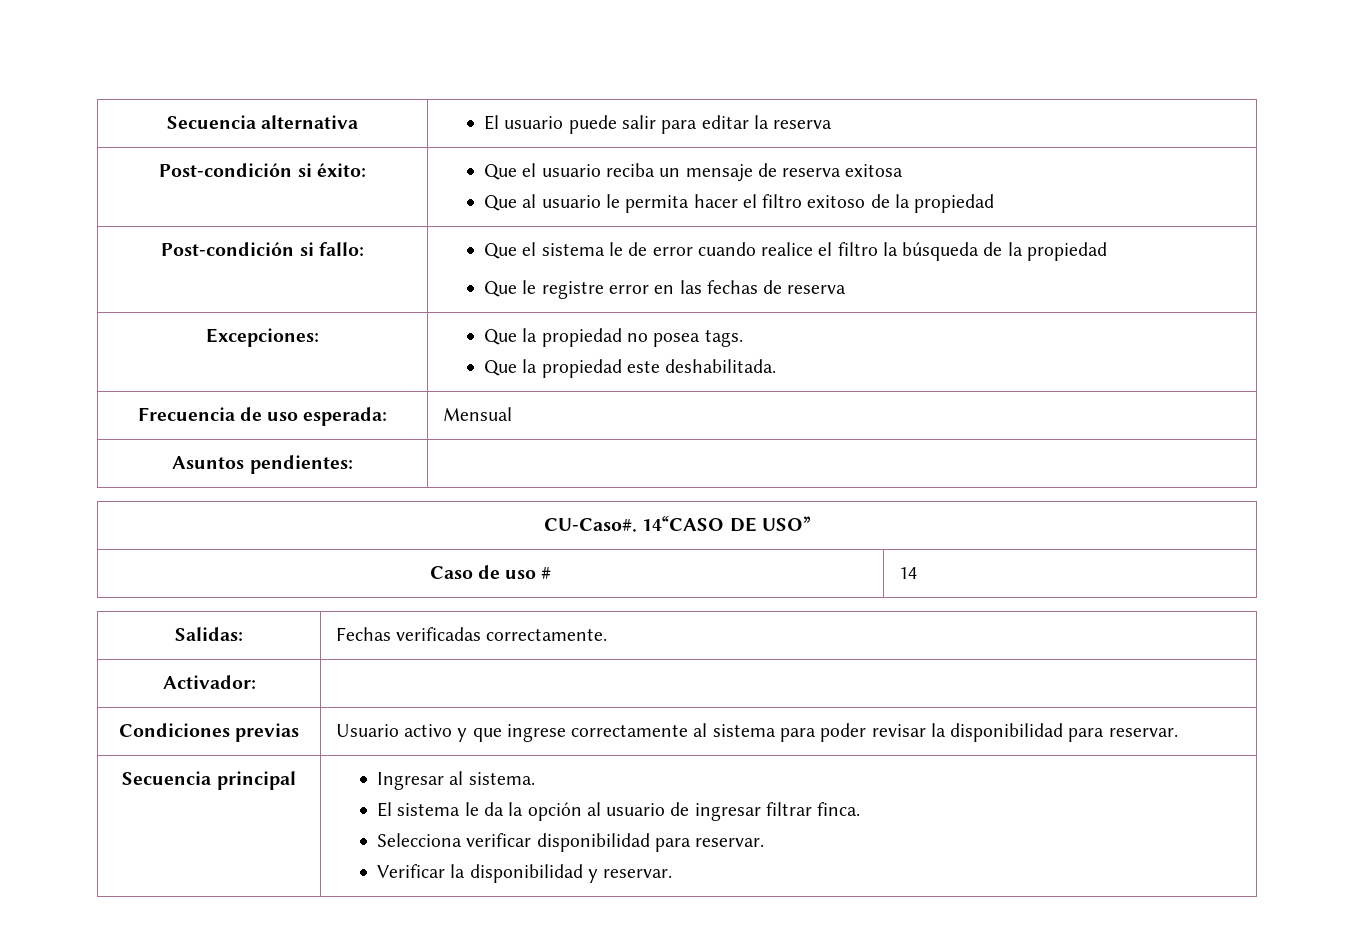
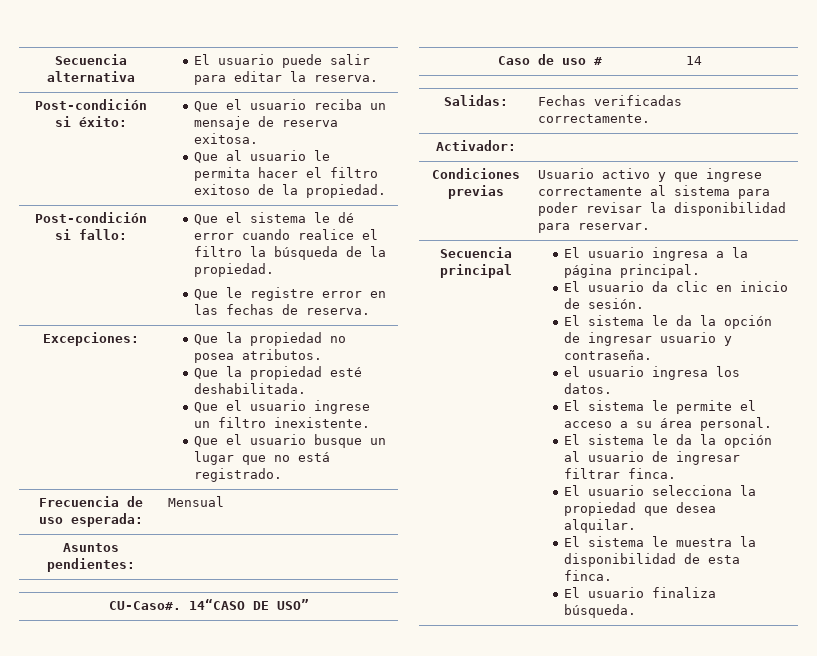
- Secuencia alternativa | El usuario puede salir para editar la reserva
+ Secuencia alternativa | El usuario puede salir para editar la reserva.
- Post-condición si éxito: | Que el usuario reciba un mensaje de reserva exitosa
- Que al usuario le permita hacer el filtro exitoso de la propiedad
+ Post-condición si éxito: | Que el usuario reciba un mensaje de reserva exitosa.
+ Que al usuario le permita hacer el filtro exitoso de la propiedad.
- Post-condición si fallo: | Que el sistema le de error cuando realice el filtro la búsqueda de la propiedad
- Que le registre error en las fechas de reserva
+ Post-condición si fallo: | Que el sistema le dé error cuando realice el filtro la búsqueda de la propiedad.
+ Que le registre error en las fechas de reserva.
- Excepciones: | Que la propiedad no posea tags.
- Que la propiedad este deshabilitada.
+ Excepciones: | Que la propiedad no posea atributos.
+ Que la propiedad esté deshabilitada.
+ Que el usuario ingrese un filtro inexistente.
+ Que el usuario busque un lugar que no está registrado.
- Ingresar al sistema.
+ El usuario ingresa a la página principal.
+ El usuario da clic en inicio de sesión.
+ El sistema le da la opción de ingresar usuario y contraseña.
+ el usuario ingresa los datos.
+ El sistema le permite el acceso a su área personal.
- Selecciona verificar disponibilidad para reservar.
- Verificar la disponibilidad y reservar.
+ El usuario selecciona la propiedad que desea alquilar.
+ El sistema le muestra la disponibilidad de esta finca.
+ El usuario finaliza búsqueda.

